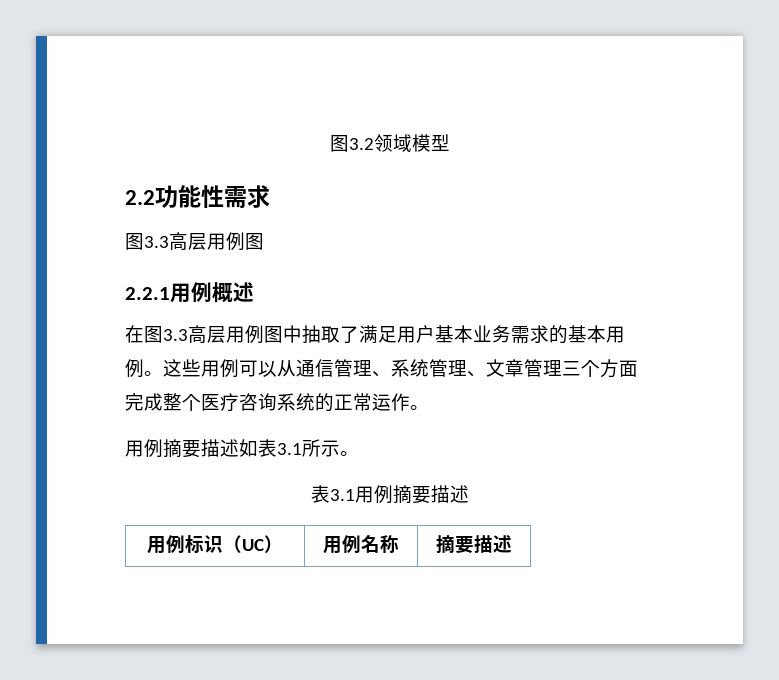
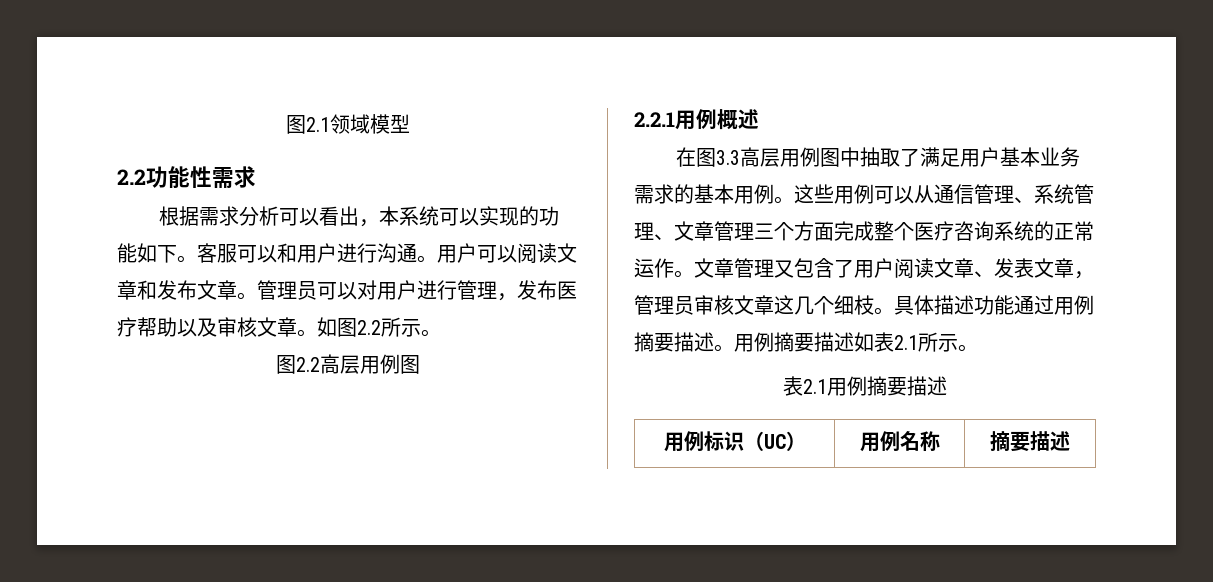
- 图3.2领域模型
+ 图2.1领域模型
  2.2功能性需求
- 图3.3高层用例图
+ 根据需求分析可以看出，本系统可以实现的功能如下。客服可以和用户进行沟通。用户可以阅读文章和发布文章。管理员可以对用户进行管理，发布医疗帮助以及审核文章。如图2.2所示。
+ 图2.2高层用例图
- 这些用例可以从通信管理、系统管理、文章管理三个方面完成整个医疗咨询系统的正常运作。
- 用例摘要描述如表3.1所示。
+ 这些用例可以从通信管理、系统管理、文章管理三个方面完成整个医疗咨询系统的正常运作。文章管理又包含了用户阅读文章、发表文章，管理员审核文章这几个细枝。具体描述功能通过用例摘要描述。用例摘要描述如表2.1所示。
- 表3.1用例摘要描述
+ 表2.1用例摘要描述

